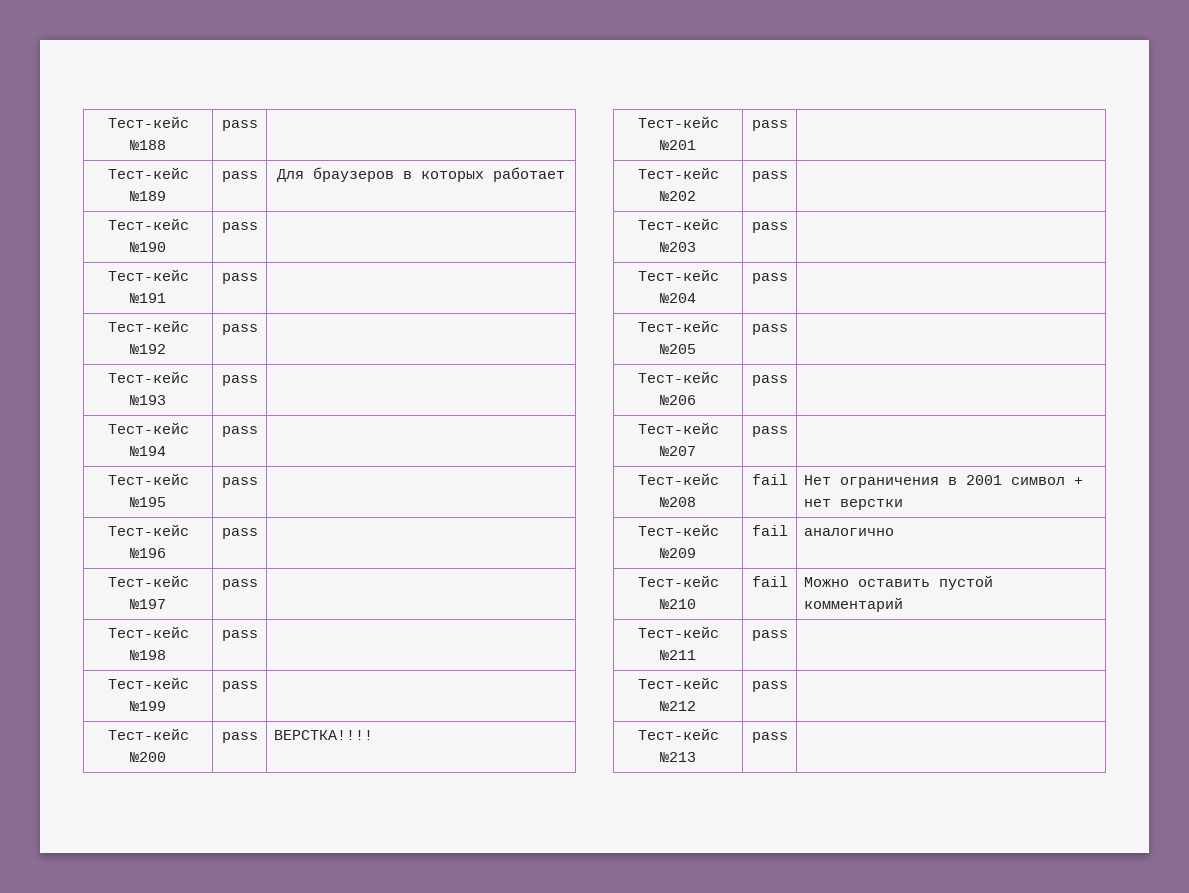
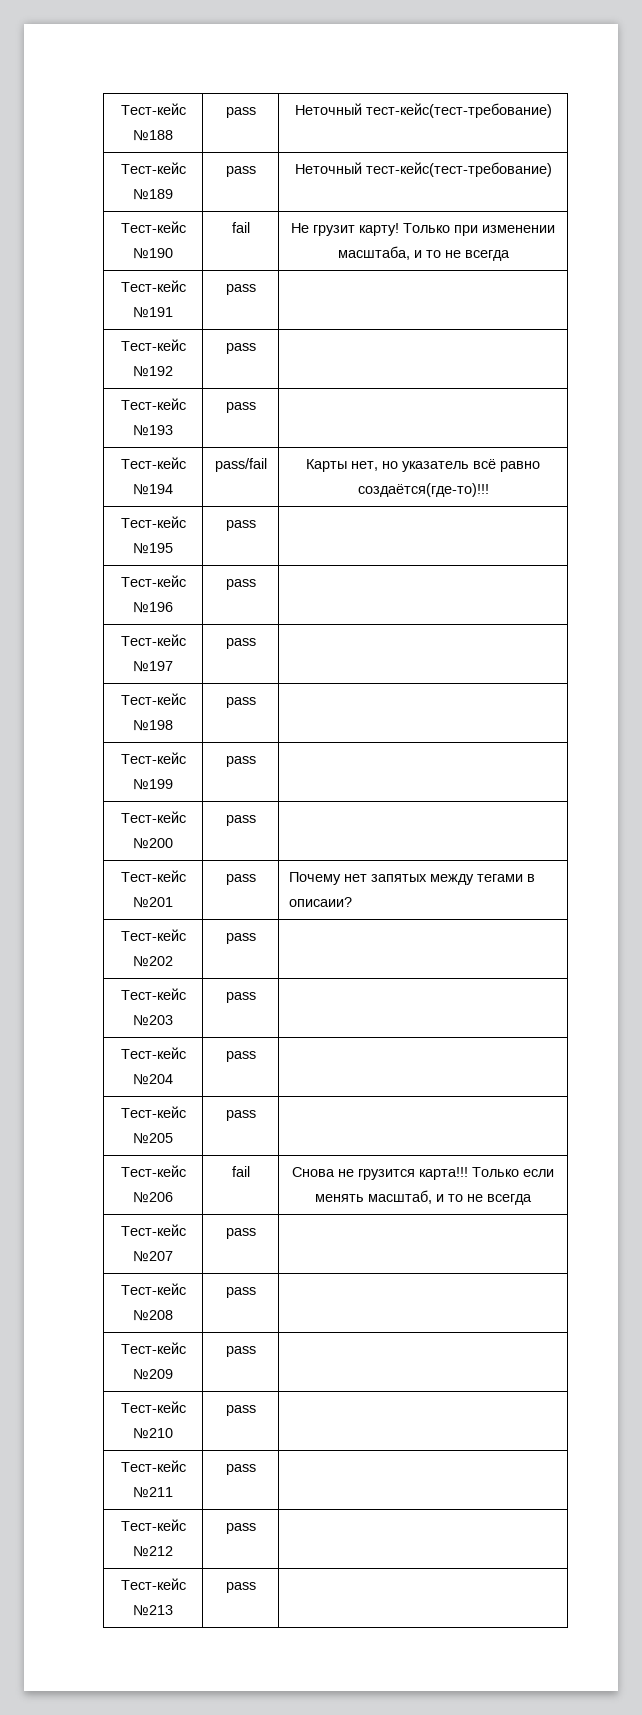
- Тест-кейс №188 | pass |
+ Тест-кейс №188 | pass | Неточный тест-кейс(тест-требование)
- Тест-кейс №189 | pass | Для браузеров в которых работает
- Тест-кейс №190 | pass |
+ Тест-кейс №189 | pass | Неточный тест-кейс(тест-требование)
+ Тест-кейс №190 | fail | Не грузит карту! Только при изменении масштаба, и то не всегда
- Тест-кейс №194 | pass |
+ Тест-кейс №194 | pass/fail | Карты нет, но указатель всё равно создаётся(где-то)!!!
- Тест-кейс №200 | pass | ВЕРСТКА!!!!
+ Тест-кейс №200 | pass |
- Тест-кейс №201 | pass |
+ Тест-кейс №201 | pass | Почему нет запятых между тегами в описаии?
- Тест-кейс №206 | pass |
+ Тест-кейс №206 | fail | Снова не грузится карта!!! Только если менять масштаб, и то не всегда
- Тест-кейс №208 | fail | Нет ограничения в 2001 символ + нет верстки
+ Тест-кейс №208 | pass |
- Тест-кейс №209 | fail | аналогично
+ Тест-кейс №209 | pass |
- Тест-кейс №210 | fail | Можно оставить пустой комментарий
+ Тест-кейс №210 | pass |

